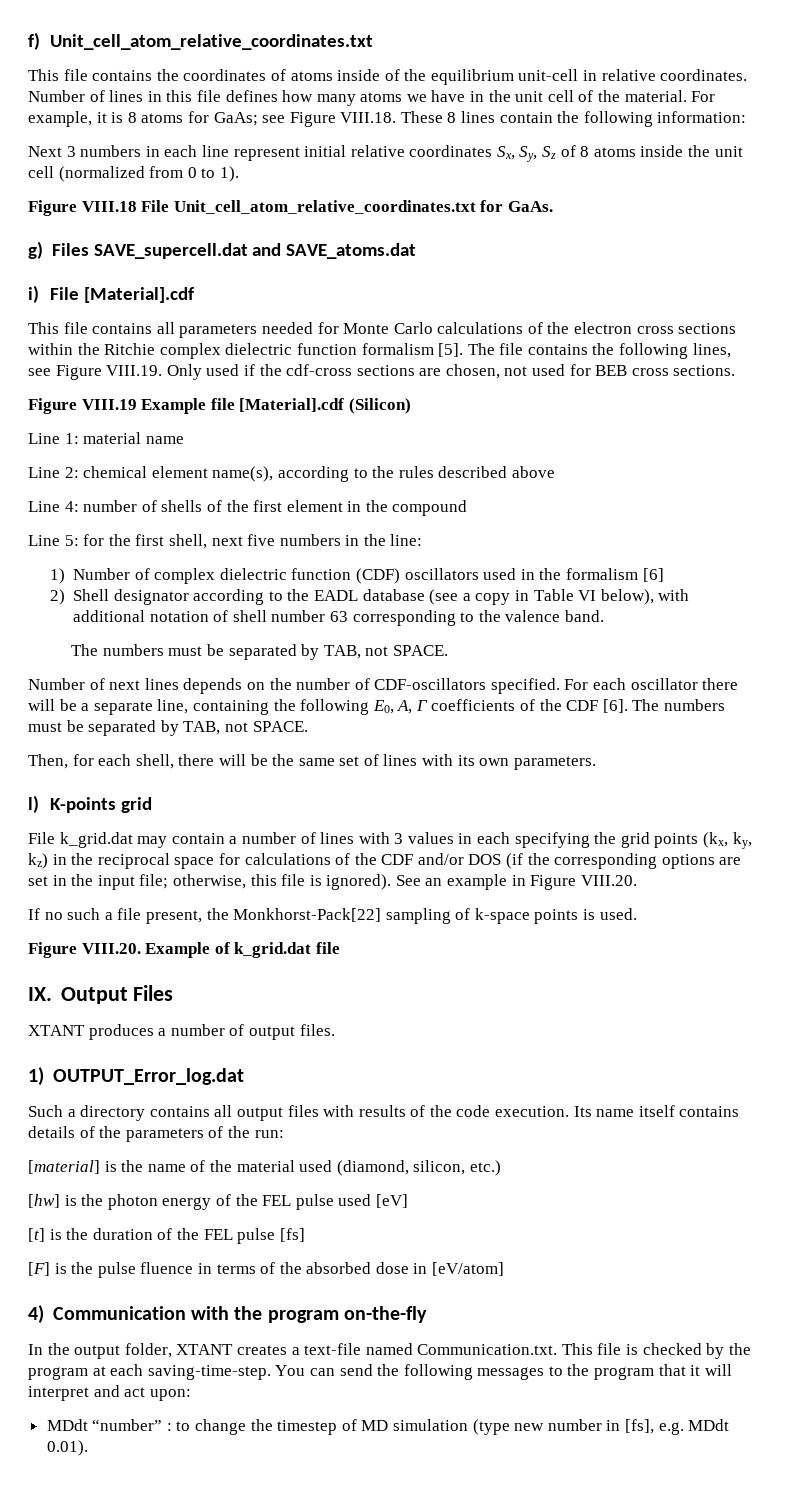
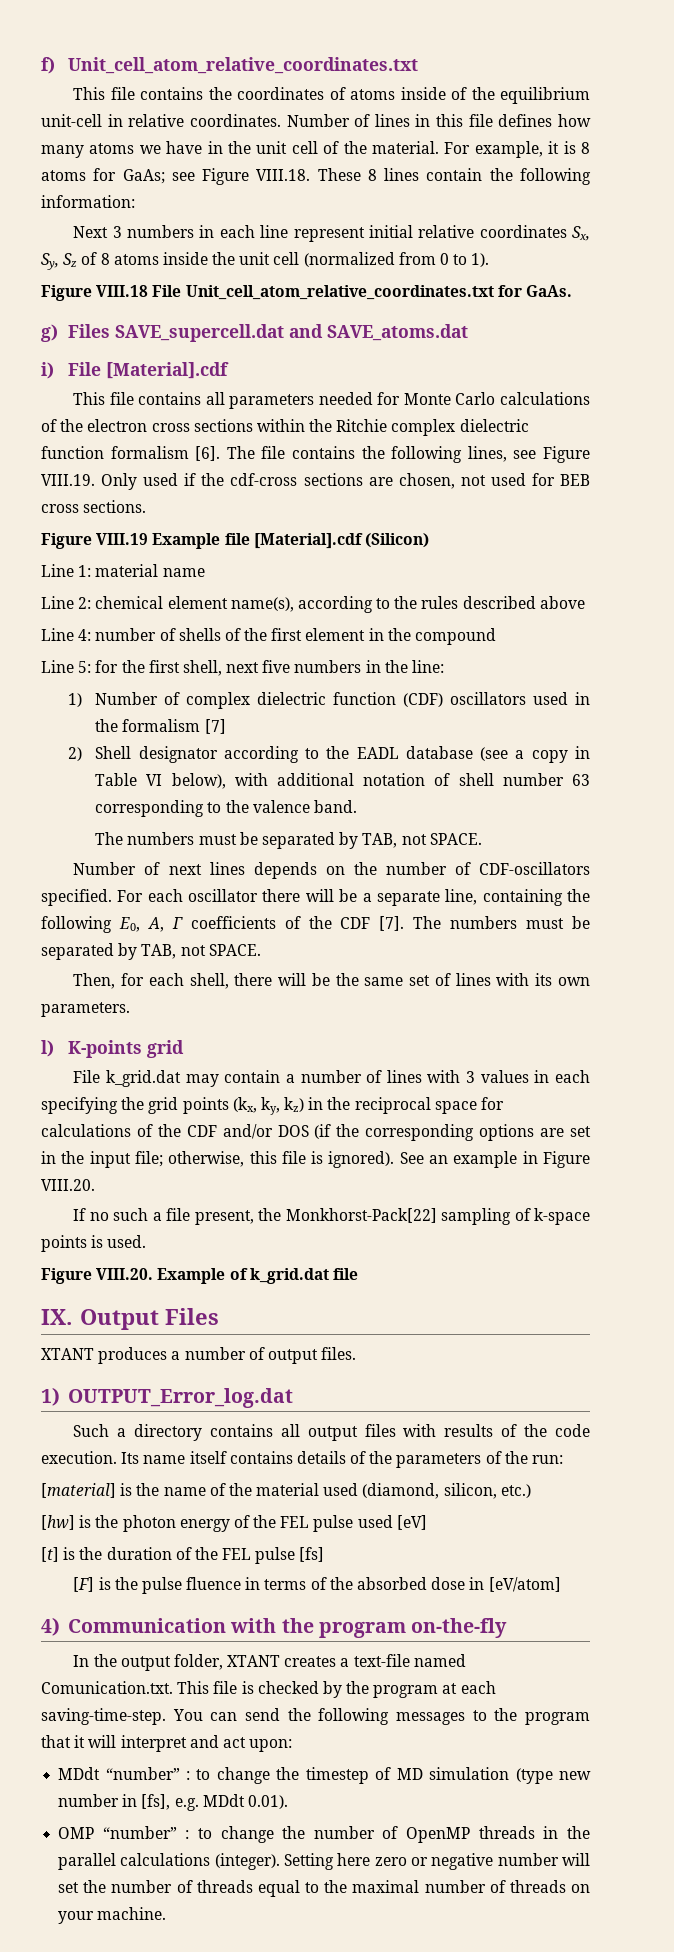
- This file contains all parameters needed for Monte Carlo calculations of the electron cross sections within the Ritchie complex dielectric function formalism [5].
+ This file contains all parameters needed for Monte Carlo calculations of the electron cross sections within the Ritchie complex dielectric function formalism [6].
- 1) Number of complex dielectric function (CDF) oscillators used in the formalism [6]
+ 1) Number of complex dielectric function (CDF) oscillators used in the formalism [7]
- For each oscillator there will be a separate line, containing the following E0, A, Г coefficients of the CDF [6].
+ For each oscillator there will be a separate line, containing the following E0, A, Г coefficients of the CDF [7].
- In the output folder, XTANT creates a text-file named Communication.txt. This file is checked by the program at each saving-time-step.
+ In the output folder, XTANT creates a text-file named Comunication.txt. This file is checked by the program at each saving-time-step.
+ OMP “number” : to change the number of OpenMP threads in the parallel calculations (integer). Setting here zero or negative number will set the number of threads equal to the maximal number of threads on your machine.

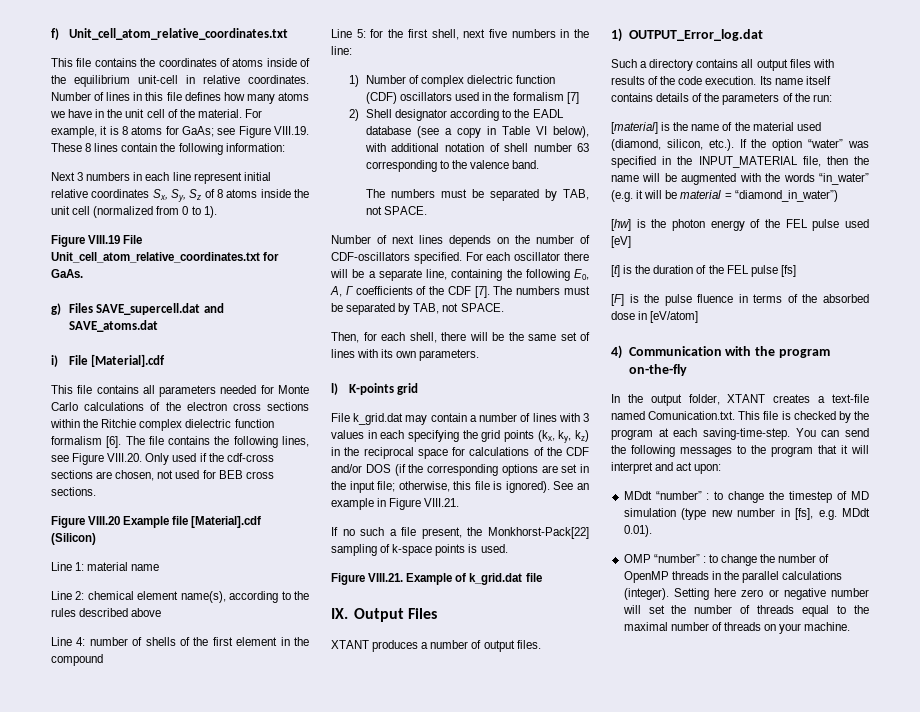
- For example, it is 8 atoms for GaAs; see Figure VIII.18. These 8 lines contain the following information:
+ For example, it is 8 atoms for GaAs; see Figure VIII.19. These 8 lines contain the following information:
- Figure VIII.18 File Unit_cell_atom_relative_coordinates.txt for GaAs.
+ Figure VIII.19 File Unit_cell_atom_relative_coordinates.txt for GaAs.
- The file contains the following lines, see Figure VIII.19. Only used if the cdf-cross sections are chosen, not used for BEB cross sections.
+ The file contains the following lines, see Figure VIII.20. Only used if the cdf-cross sections are chosen, not used for BEB cross sections.
- Figure VIII.19 Example file [Material].cdf (Silicon)
+ Figure VIII.20 Example file [Material].cdf (Silicon)
- See an example in Figure VIII.20.
+ See an example in Figure VIII.21.
- Figure VIII.20. Example of k_grid.dat file
+ Figure VIII.21. Example of k_grid.dat file
- [material] is the name of the material used (diamond, silicon, etc.)
+ [material] is the name of the material used (diamond, silicon, etc.). If the option “water” was specified in the INPUT_MATERIAL file, then the name will be augmented with the words “in_water” (e.g. it will be material = “diamond_in_water”)

